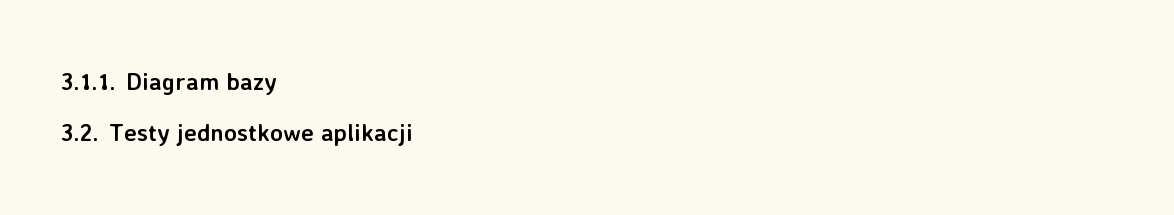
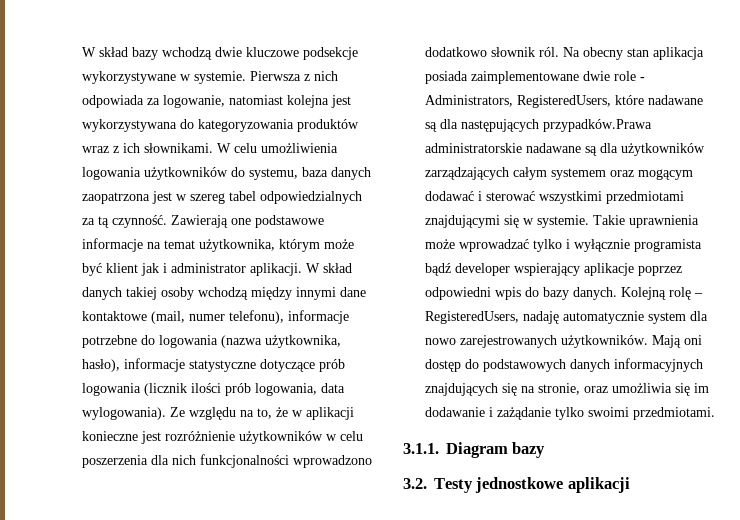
+ W skład bazy wchodzą dwie kluczowe podsekcje wykorzystywane w systemie. Pierwsza z nich odpowiada za logowanie, natomiast kolejna jest wykorzystywana do kategoryzowania produktów wraz z ich słownikami. W celu umożliwienia logowania użytkowników do systemu, baza danych zaopatrzona jest w szereg tabel odpowiedzialnych za tą czynność. Zawierają one podstawowe informacje na temat użytkownika, którym może być klient jak i administrator aplikacji. W skład danych takiej osoby wchodzą między innymi dane kontaktowe (mail, numer telefonu), informacje potrzebne do logowania (nazwa użytkownika, hasło), informacje statystyczne dotyczące prób logowania (licznik ilości prób logowania, data wylogowania). Ze względu na to, że w aplikacji konieczne jest rozróżnienie użytkowników w celu poszerzenia dla nich funkcjonalności wprowadzono dodatkowo słownik ról. Na obecny stan aplikacja posiada zaimplementowane dwie role - Administrators, RegisteredUsers, które nadawane są dla następujących przypadków.Prawa administratorskie nadawane są dla użytkowników zarządzających całym systemem oraz mogącym dodawać i sterować wszystkimi przedmiotami znajdującymi się w systemie. Takie uprawnienia może wprowadzać tylko i wyłącznie programista bądź developer wspierający aplikacje poprzez odpowiedni wpis do bazy danych. Kolejną rolę – RegisteredUsers, nadaję automatycznie system dla nowo zarejestrowanych użytkowników. Mają oni dostęp do podstawowych danych informacyjnych znajdujących się na stronie, oraz umożliwia się im dodawanie i zażądanie tylko swoimi przedmiotami.

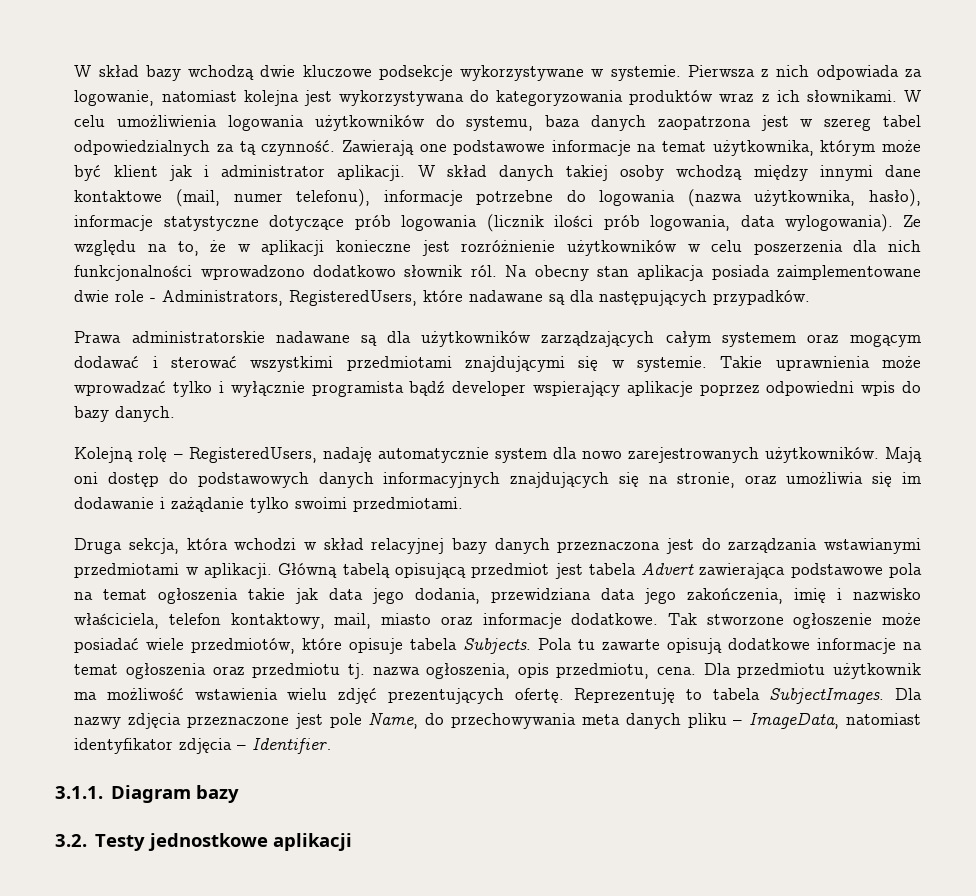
- Na obecny stan aplikacja posiada zaimplementowane dwie role - Administrators, RegisteredUsers, które nadawane są dla następujących przypadków.Prawa administratorskie nadawane są dla użytkowników zarządzających całym systemem oraz mogącym dodawać i sterować wszystkimi przedmiotami znajdującymi się w systemie.
+ Na obecny stan aplikacja posiada zaimplementowane dwie role - Administrators, RegisteredUsers, które nadawane są dla następujących przypadków.
+ Prawa administratorskie nadawane są dla użytkowników zarządzających całym systemem oraz mogącym dodawać i sterować wszystkimi przedmiotami znajdującymi się w systemie.
- Takie uprawnienia może wprowadzać tylko i wyłącznie programista bądź developer wspierający aplikacje poprzez odpowiedni wpis do bazy danych. Kolejną rolę – RegisteredUsers, nadaję automatycznie system dla nowo zarejestrowanych użytkowników.
+ Takie uprawnienia może wprowadzać tylko i wyłącznie programista bądź developer wspierający aplikacje poprzez odpowiedni wpis do bazy danych.
+ Kolejną rolę – RegisteredUsers, nadaję automatycznie system dla nowo zarejestrowanych użytkowników.
+ Druga sekcja, która wchodzi w skład relacyjnej bazy danych przeznaczona jest do zarządzania wstawianymi przedmiotami w aplikacji. Główną tabelą opisującą przedmiot jest tabela Advert zawierająca podstawowe pola na temat ogłoszenia takie jak data jego dodania, przewidziana data jego zakończenia, imię i nazwisko właściciela, telefon kontaktowy, mail, miasto oraz informacje dodatkowe. Tak stworzone ogłoszenie może posiadać wiele przedmiotów, które opisuje tabela Subjects. Pola tu zawarte opisują dodatkowe informacje na temat ogłoszenia oraz przedmiotu tj. nazwa ogłoszenia, opis przedmiotu, cena. Dla przedmiotu użytkownik ma możliwość wstawienia wielu zdjęć prezentujących ofertę. Reprezentuję to tabela SubjectImages. Dla nazwy zdjęcia przeznaczone jest pole Name, do przechowywania meta danych pliku – ImageData, natomiast identyfikator zdjęcia – Identifier.

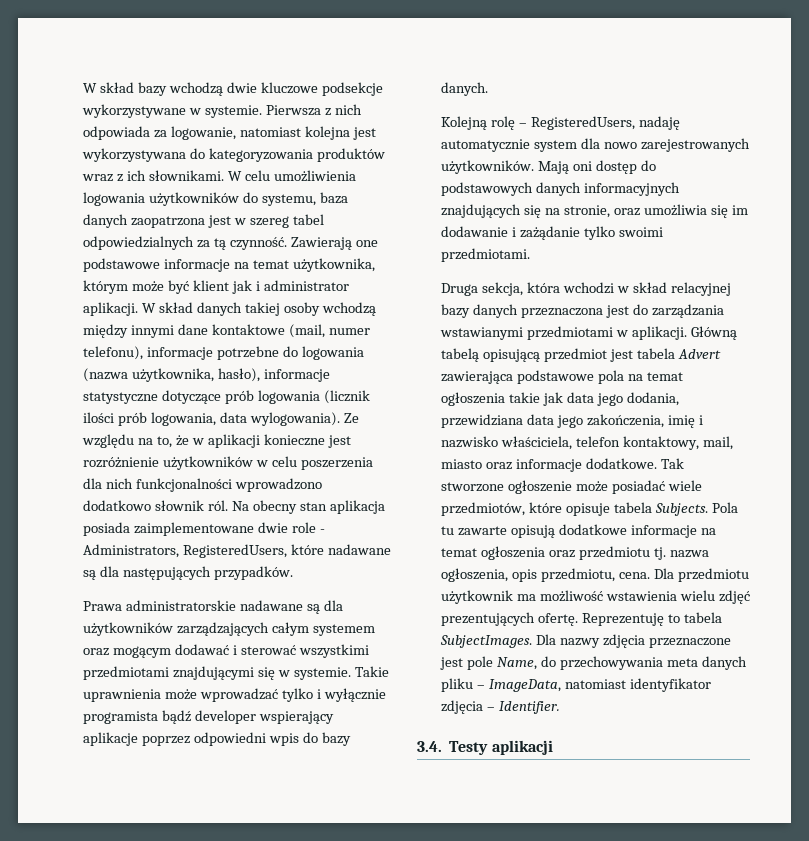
- 3.1.1. Diagram bazy
- 3.2. Testy jednostkowe aplikacji
+ 3.4. Testy aplikacji

